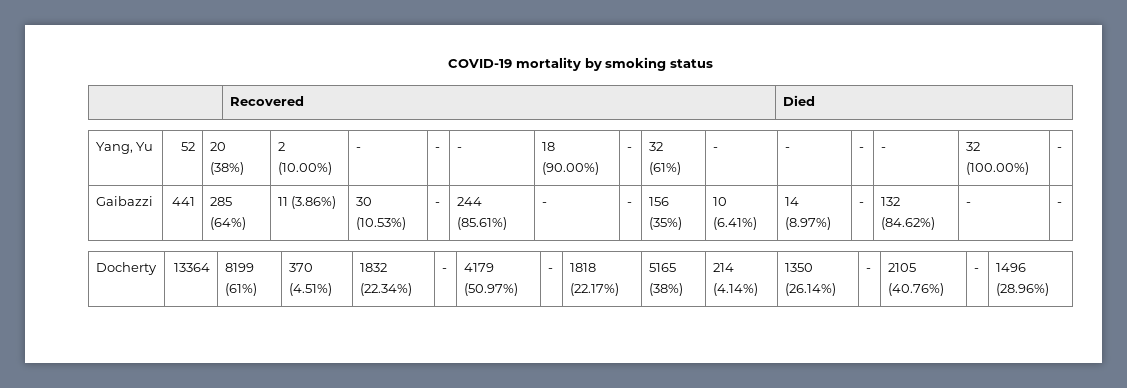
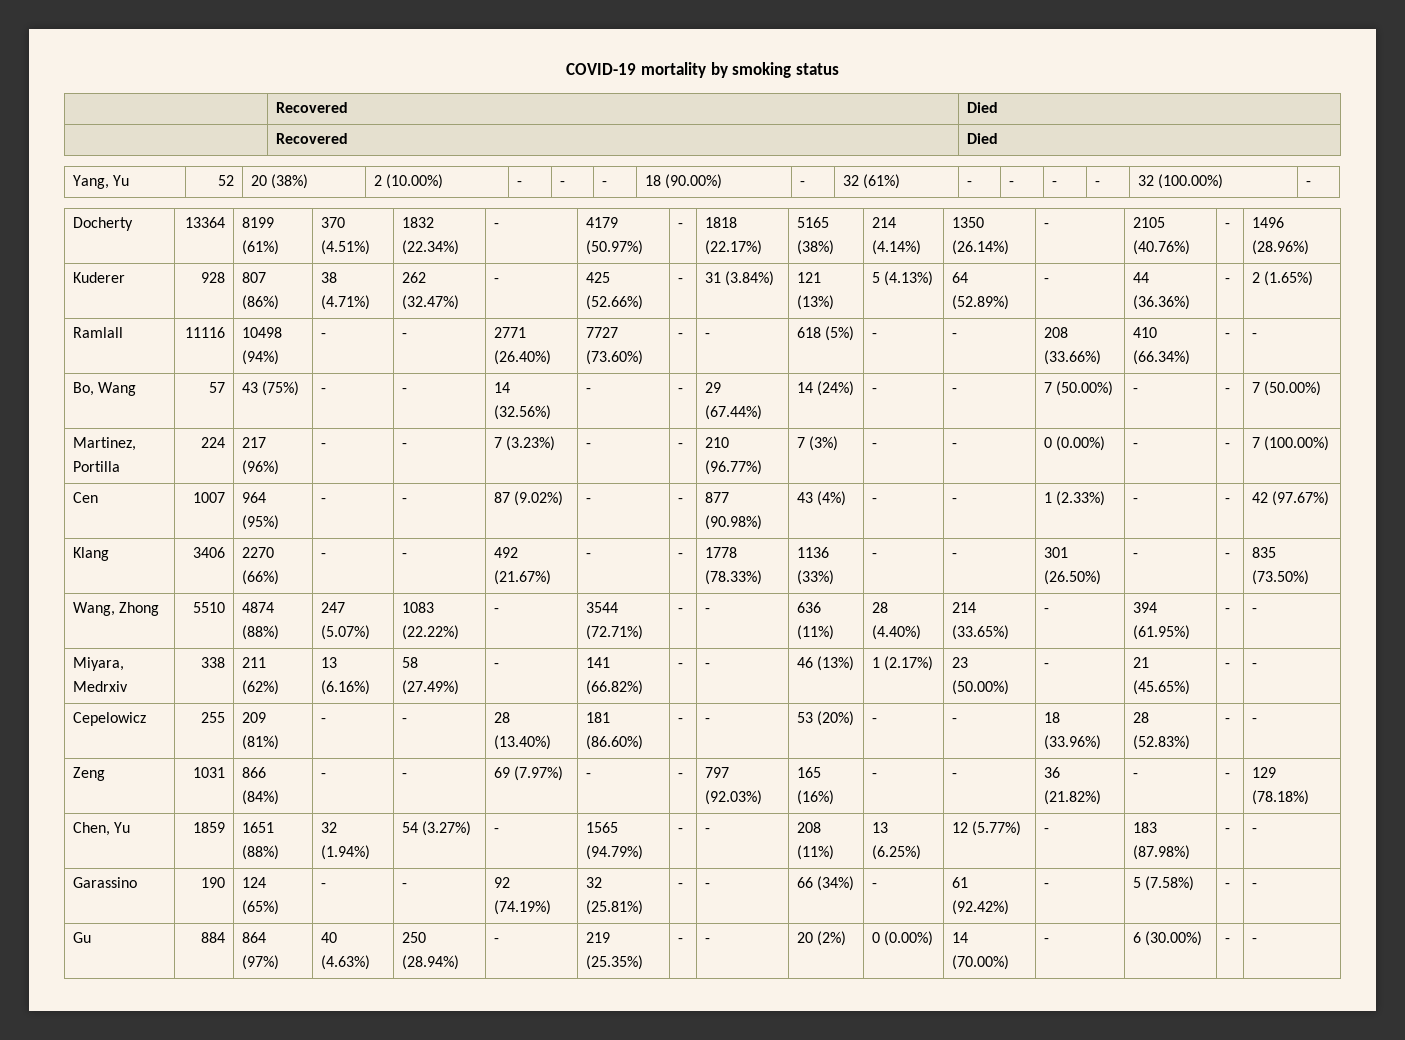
  COVID-19 mortality by smoking status
+ | Recovered | Died
- Gaibazzi | 441 | 285 (64%) | 11 (3.86%) | 30 (10.53%) | - | 244 (85.61%) | - | - | 156 (35%) | 10 (6.41%) | 14 (8.97%) | - | 132 (84.62%) | - | -
+ Kuderer | 928 | 807 (86%) | 38 (4.71%) | 262 (32.47%) | - | 425 (52.66%) | - | 31 (3.84%) | 121 (13%) | 5 (4.13%) | 64 (52.89%) | - | 44 (36.36%) | - | 2 (1.65%)
+ Ramlall | 11116 | 10498 (94%) | - | - | 2771 (26.40%) | 7727 (73.60%) | - | - | 618 (5%) | - | - | 208 (33.66%) | 410 (66.34%) | - | -
+ Bo, Wang | 57 | 43 (75%) | - | - | 14 (32.56%) | - | - | 29 (67.44%) | 14 (24%) | - | - | 7 (50.00%) | - | - | 7 (50.00%)
+ Martinez, Portilla | 224 | 217 (96%) | - | - | 7 (3.23%) | - | - | 210 (96.77%) | 7 (3%) | - | - | 0 (0.00%) | - | - | 7 (100.00%)
+ Cen | 1007 | 964 (95%) | - | - | 87 (9.02%) | - | - | 877 (90.98%) | 43 (4%) | - | - | 1 (2.33%) | - | - | 42 (97.67%)
+ Klang | 3406 | 2270 (66%) | - | - | 492 (21.67%) | - | - | 1778 (78.33%) | 1136 (33%) | - | - | 301 (26.50%) | - | - | 835 (73.50%)
+ Wang, Zhong | 5510 | 4874 (88%) | 247 (5.07%) | 1083 (22.22%) | - | 3544 (72.71%) | - | - | 636 (11%) | 28 (4.40%) | 214 (33.65%) | - | 394 (61.95%) | - | -
+ Miyara, Medrxiv | 338 | 211 (62%) | 13 (6.16%) | 58 (27.49%) | - | 141 (66.82%) | - | - | 46 (13%) | 1 (2.17%) | 23 (50.00%) | - | 21 (45.65%) | - | -
+ Cepelowicz | 255 | 209 (81%) | - | - | 28 (13.40%) | 181 (86.60%) | - | - | 53 (20%) | - | - | 18 (33.96%) | 28 (52.83%) | - | -
+ Zeng | 1031 | 866 (84%) | - | - | 69 (7.97%) | - | - | 797 (92.03%) | 165 (16%) | - | - | 36 (21.82%) | - | - | 129 (78.18%)
+ Chen, Yu | 1859 | 1651 (88%) | 32 (1.94%) | 54 (3.27%) | - | 1565 (94.79%) | - | - | 208 (11%) | 13 (6.25%) | 12 (5.77%) | - | 183 (87.98%) | - | -
+ Garassino | 190 | 124 (65%) | - | - | 92 (74.19%) | 32 (25.81%) | - | - | 66 (34%) | - | 61 (92.42%) | - | 5 (7.58%) | - | -
+ Gu | 884 | 864 (97%) | 40 (4.63%) | 250 (28.94%) | - | 219 (25.35%) | - | - | 20 (2%) | 0 (0.00%) | 14 (70.00%) | - | 6 (30.00%) | - | -

